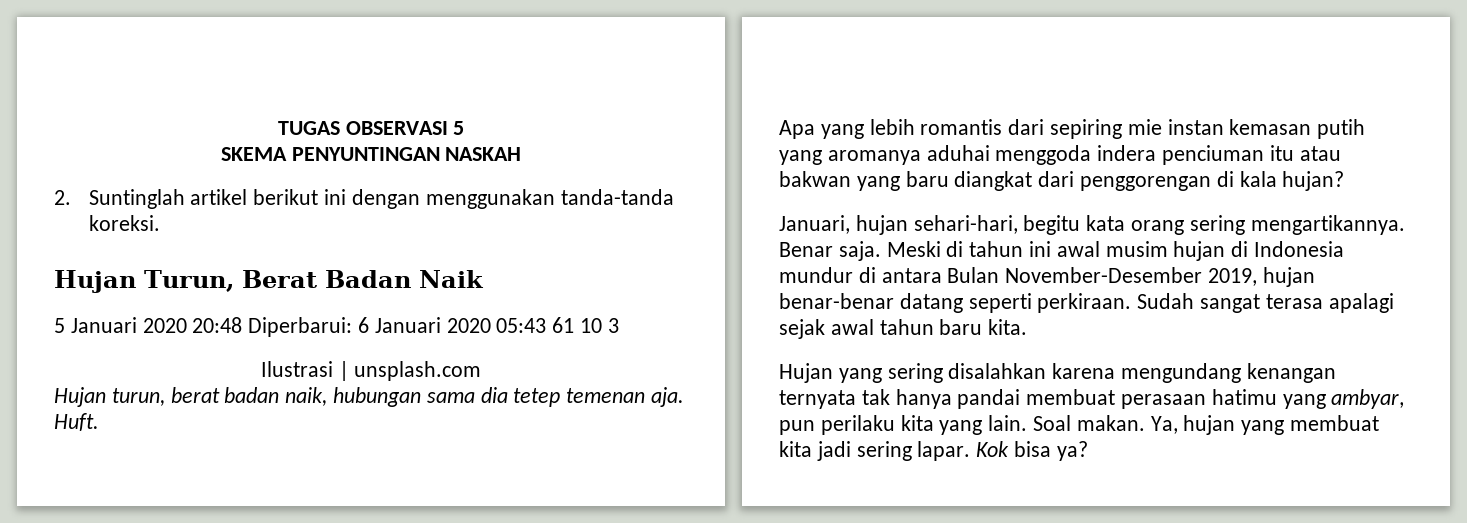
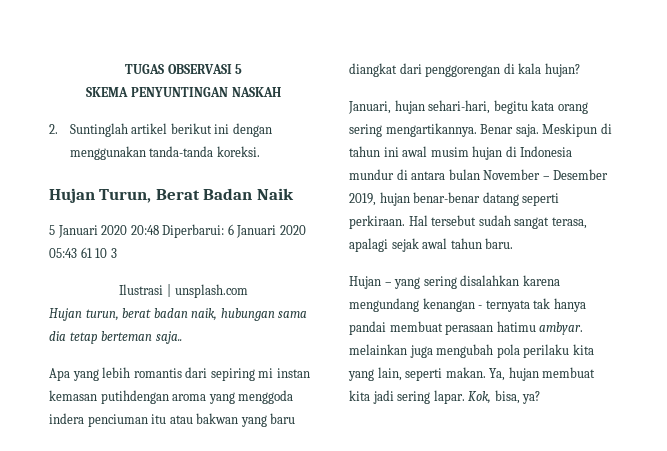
- Hujan turun, berat badan naik, hubungan sama dia tetep temenan aja. Huft.
+ Hujan turun, berat badan naik, hubungan sama dia tetap berteman saja..
- Apa yang lebih romantis dari sepiring mie instan kemasan putih yang aromanya aduhai menggoda indera penciuman itu atau bakwan yang baru diangkat dari penggorengan di kala hujan?
+ Apa yang lebih romantis dari sepiring mi instan kemasan putihdengan aroma yang menggoda indera penciuman itu atau bakwan yang baru diangkat dari penggorengan di kala hujan?
- Meski di tahun ini awal musim hujan di Indonesia mundur di antara Bulan November-Desember 2019, hujan benar-benar datang seperti perkiraan.
+ Meskipun di tahun ini awal musim hujan di Indonesia mundur di antara bulan November – Desember 2019, hujan benar-benar datang seperti perkiraan.
- Sudah sangat terasa apalagi sejak awal tahun baru kita.
- Hujan yang sering disalahkan karena mengundang kenangan ternyata tak hanya pandai membuat perasaan hatimu yang ambyar, pun perilaku kita yang lain. Soal makan.
+ Hal tersebut sudah sangat terasa, apalagi sejak awal tahun baru.
+ Hujan – yang sering disalahkan karena mengundang kenangan - ternyata tak hanya pandai membuat perasaan hatimu ambyar. melainkan juga mengubah pola perilaku kita yang lain, seperti makan.
- Ya, hujan yang membuat kita jadi sering lapar.
+ Ya, hujan membuat kita jadi sering lapar.
- Kok bisa ya?
+ Kok, bisa, ya?

